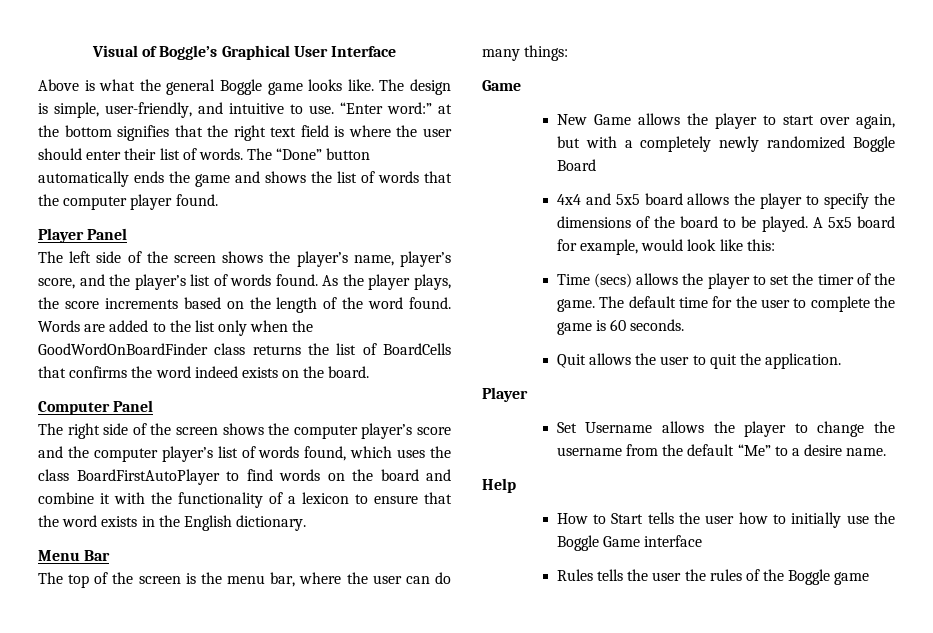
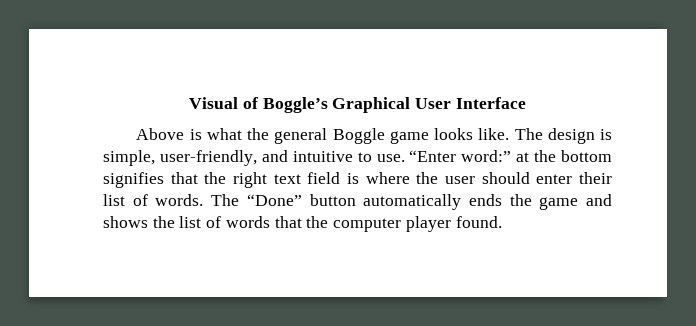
- Player Panel
- The left side of the screen shows the player’s name, player’s score, and the player’s list of words found. As the player plays, the score increments based on the length of the word found. Words are added to the list only when the GoodWordOnBoardFinder class returns the list of BoardCells that confirms the word indeed exists on the board.
- Computer Panel
- The right side of the screen shows the computer player’s score and the computer player’s list of words found, which uses the class BoardFirstAutoPlayer to find words on the board and combine it with the functionality of a lexicon to ensure that the word exists in the English dictionary.
- Menu Bar
- The top of the screen is the menu bar, where the user can do many things:
- Game
- New Game allows the player to start over again, but with a completely newly randomized Boggle Board
- 4x4 and 5x5 board allows the player to specify the dimensions of the board to be played. A 5x5 board for example, would look like this:
- Time (secs) allows the player to set the timer of the game. The default time for the user to complete the game is 60 seconds.
- Quit allows the user to quit the application.
- Player
- Set Username allows the player to change the username from the default “Me” to a desire name.
- Help
- How to Start tells the user how to initially use the Boggle Game interface
- Rules tells the user the rules of the Boggle game

